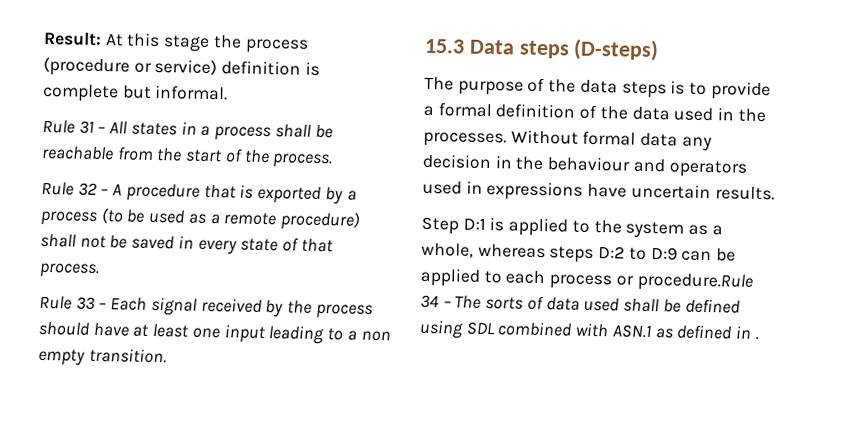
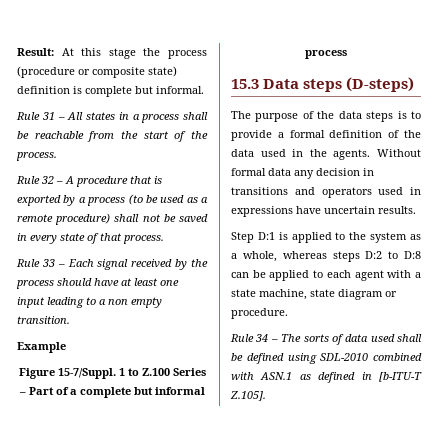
- Result: At this stage the process (procedure or service) definition is complete but informal.
+ Result: At this stage the process (procedure or composite state) definition is complete but informal.
+ Example
+ Figure 15-7/Suppl. 1 to Z.100 Series – Part of a complete but informal process
- The purpose of the data steps is to provide a formal definition of the data used in the processes.
+ The purpose of the data steps is to provide a formal definition of the data used in the agents.
- Without formal data any decision in the behaviour and operators used in expressions have uncertain results.
+ Without formal data any decision in transitions and operators used in expressions have uncertain results.
- Step D:1 is applied to the system as a whole, whereas steps D:2 to D:9 can be applied to each process or procedure.Rule 34 – The sorts of data used shall be defined using SDL combined with ASN.1 as defined in .
+ Step D:1 is applied to the system as a whole, whereas steps D:2 to D:8 can be applied to each agent with a state machine, state diagram or procedure.
+ Rule 34 – The sorts of data used shall be defined using SDL-2010 combined with ASN.1 as defined in [b-ITU-T Z.105].

